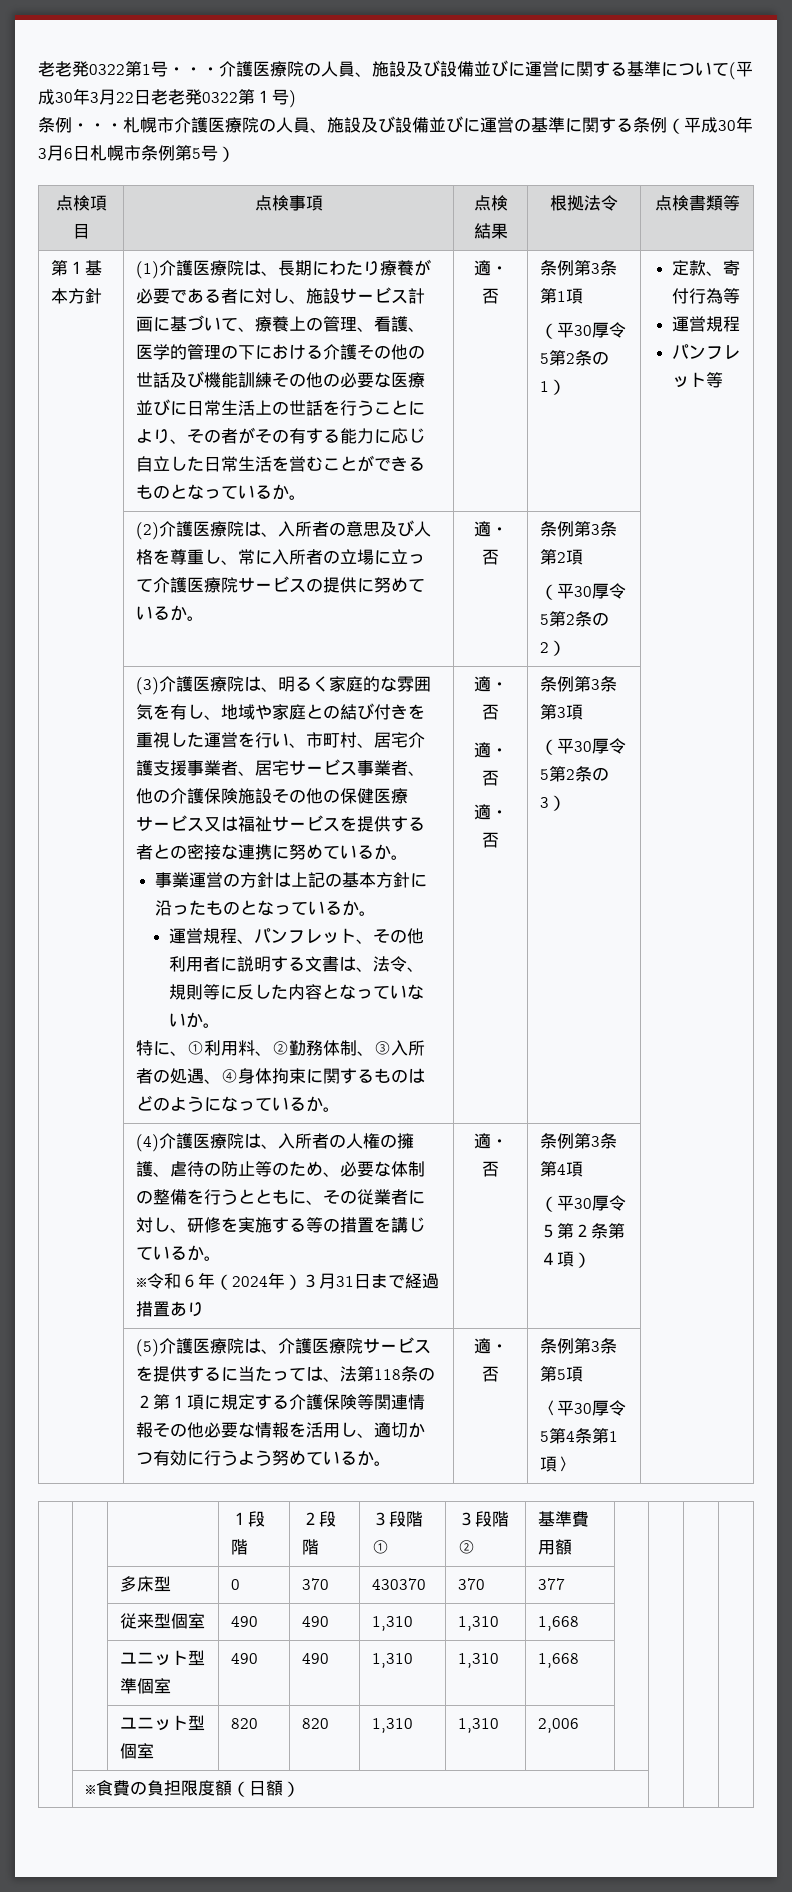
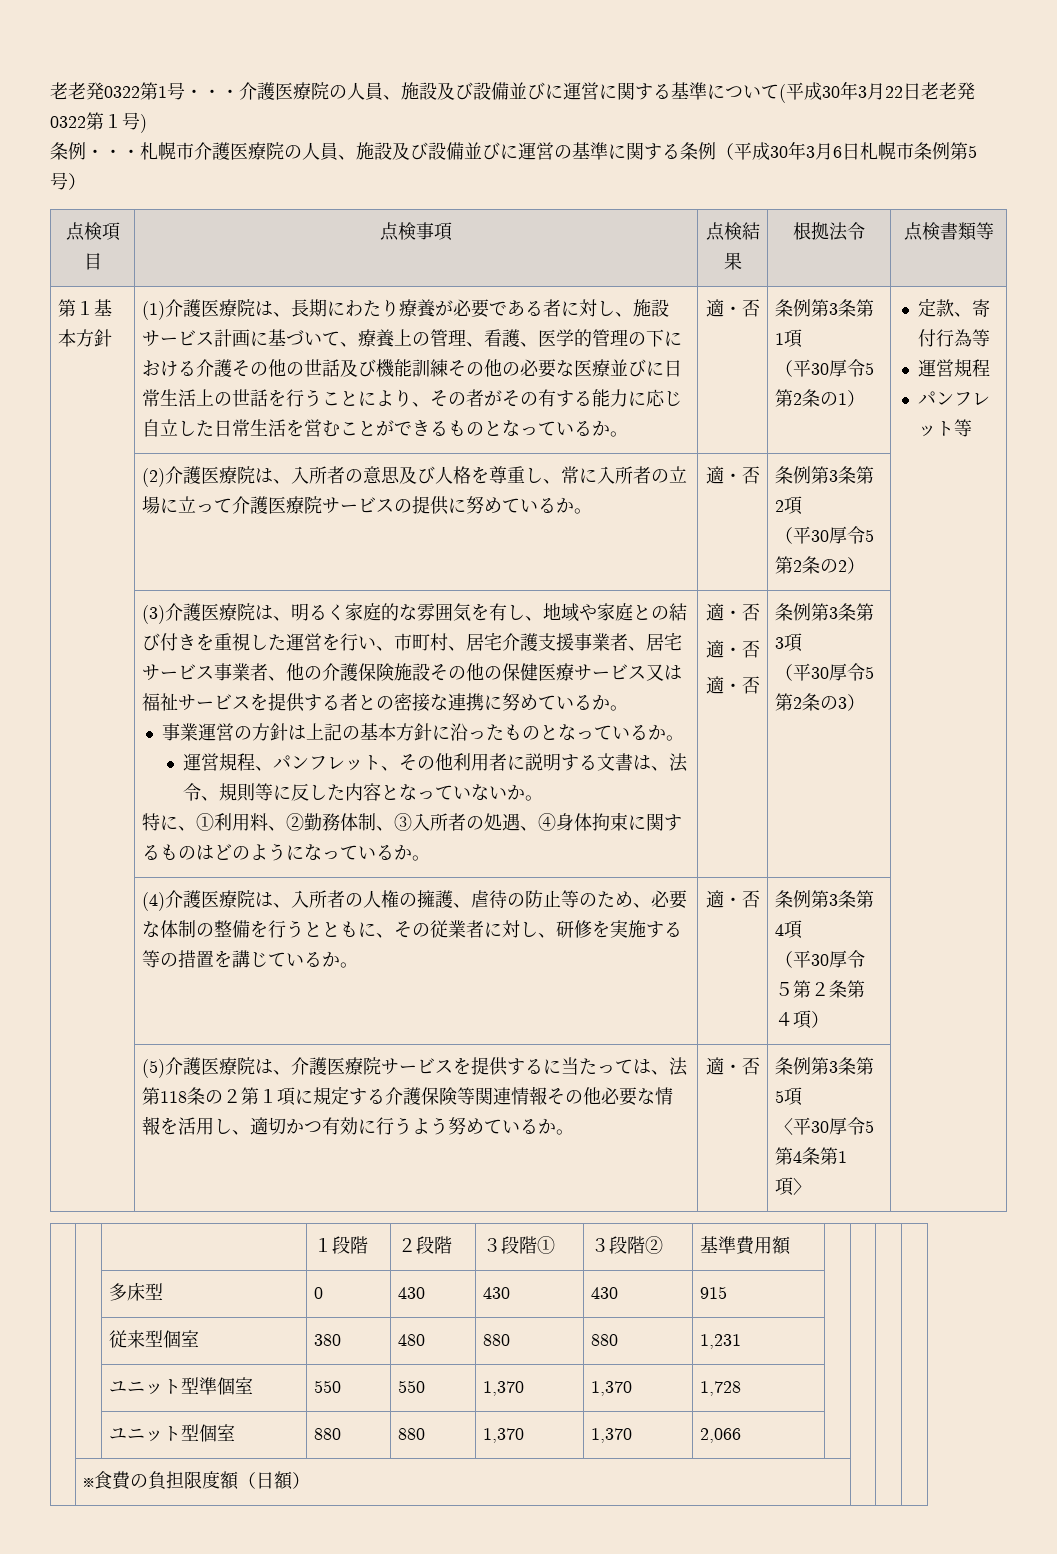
- ※令和６年（2024年）３月31日まで経過措置あり
- | | 多床型 | 0 | 370 | 430370 | 370 | 377 | | | |
+ | | 多床型 | 0 | 430 | 430 | 430 | 915 | | | |
- | | 従来型個室 | 490 | 490 | 1,310 | 1,310 | 1,668 | | | |
+ | | 従来型個室 | 380 | 480 | 880 | 880 | 1,231 | | | |
- | | ユニット型準個室 | 490 | 490 | 1,310 | 1,310 | 1,668 | | | |
+ | | ユニット型準個室 | 550 | 550 | 1,370 | 1,370 | 1,728 | | | |
- | | ユニット型個室 | 820 | 820 | 1,310 | 1,310 | 2,006 | | | |
+ | | ユニット型個室 | 880 | 880 | 1,370 | 1,370 | 2,066 | | | |

